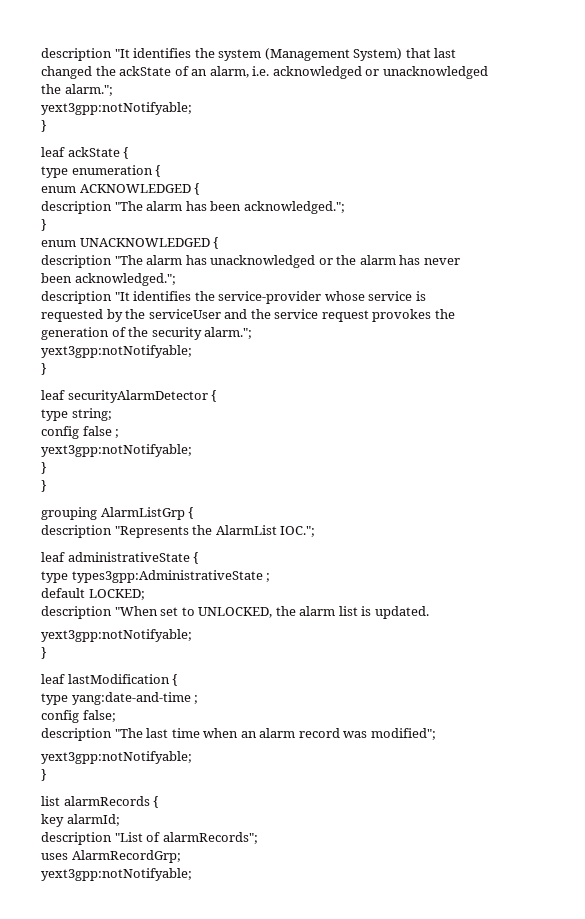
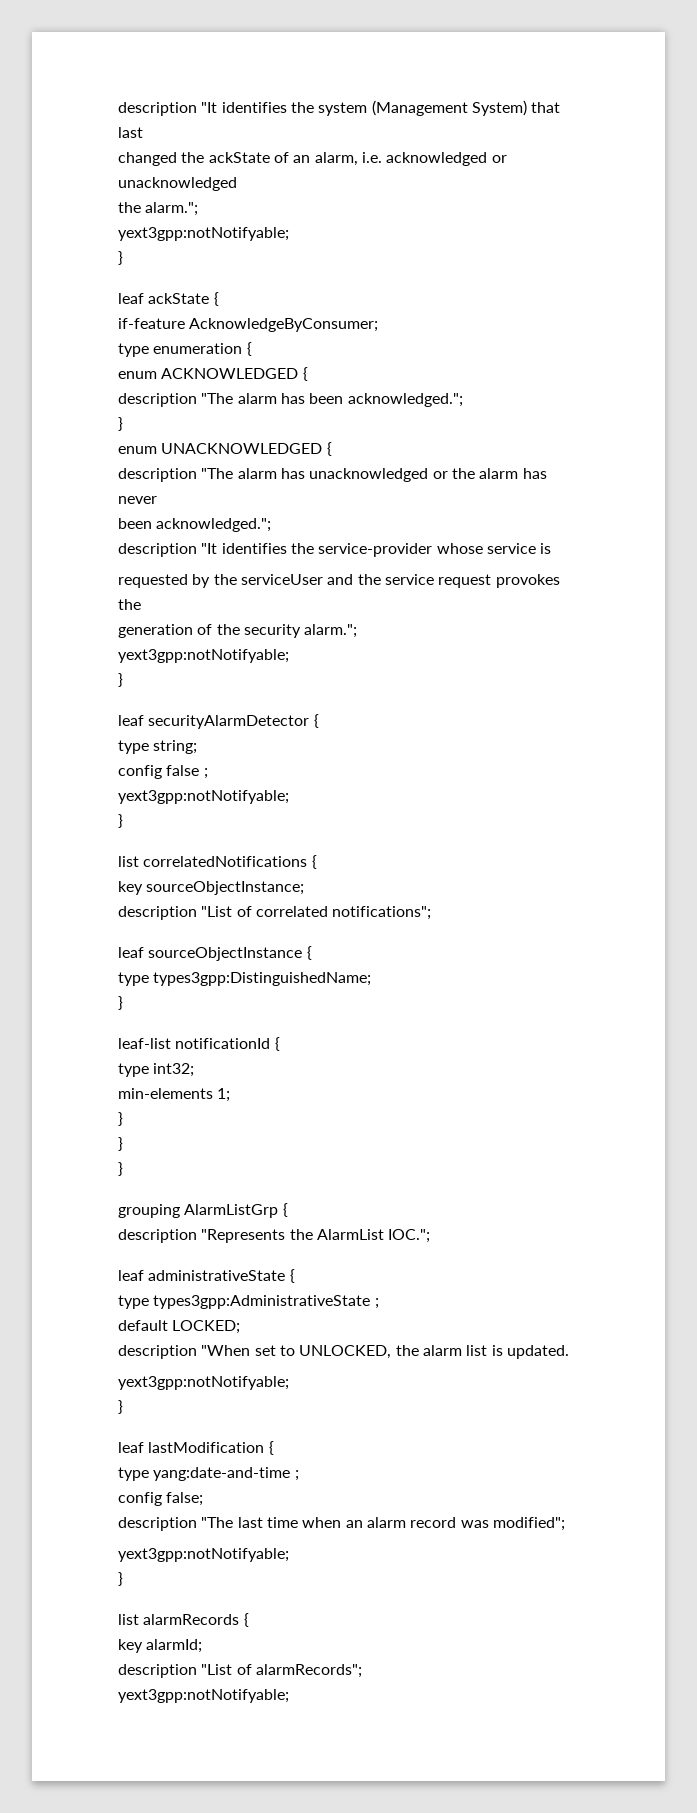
+ if-feature AcknowledgeByConsumer;
+ list correlatedNotifications {
+ key sourceObjectInstance;
+ description "List of correlated notifications";
+ leaf sourceObjectInstance {
+ type types3gpp:DistinguishedName;
+ }
+ leaf-list notificationId {
+ type int32;
+ min-elements 1;
+ }
+ }
- uses AlarmRecordGrp;

